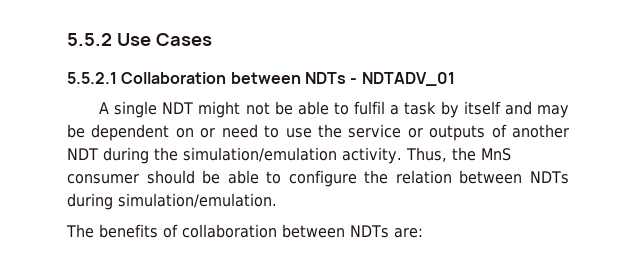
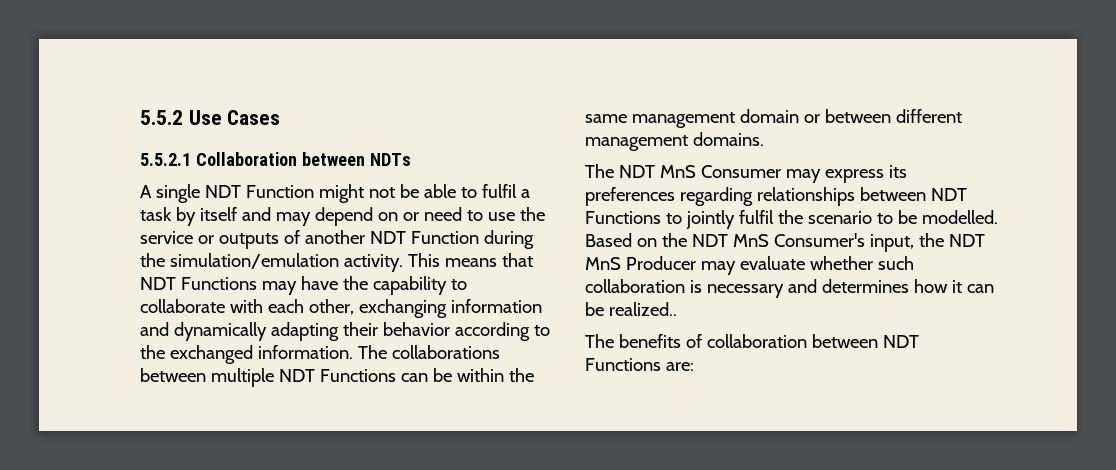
- 5.5.2.1 Collaboration between NDTs - NDTADV_01
+ 5.5.2.1 Collaboration between NDTs
- A single NDT might not be able to fulfil a task by itself and may be dependent on or need to use the service or outputs of another NDT during the simulation/emulation activity.
+ A single NDT Function might not be able to fulfil a task by itself and may depend on or need to use the service or outputs of another NDT Function during the simulation/emulation activity.
- Thus, the MnS consumer should be able to configure the relation between NDTs during simulation/emulation.
+ This means that NDT Functions may have the capability to collaborate with each other, exchanging information and dynamically adapting their behavior according to the exchanged information. The collaborations between multiple NDT Functions can be within the same management domain or between different management domains.
+ The NDT MnS Consumer may express its preferences regarding relationships between NDT Functions to jointly fulfil the scenario to be modelled. Based on the NDT MnS Consumer's input, the NDT MnS Producer may evaluate whether such collaboration is necessary and determines how it can be realized..
- The benefits of collaboration between NDTs are:
+ The benefits of collaboration between NDT Functions are:

